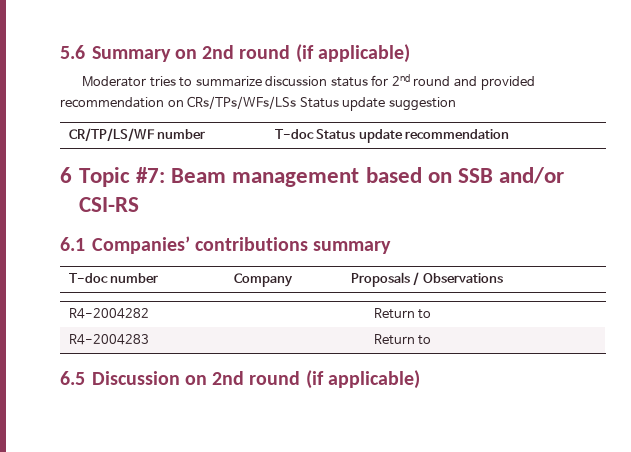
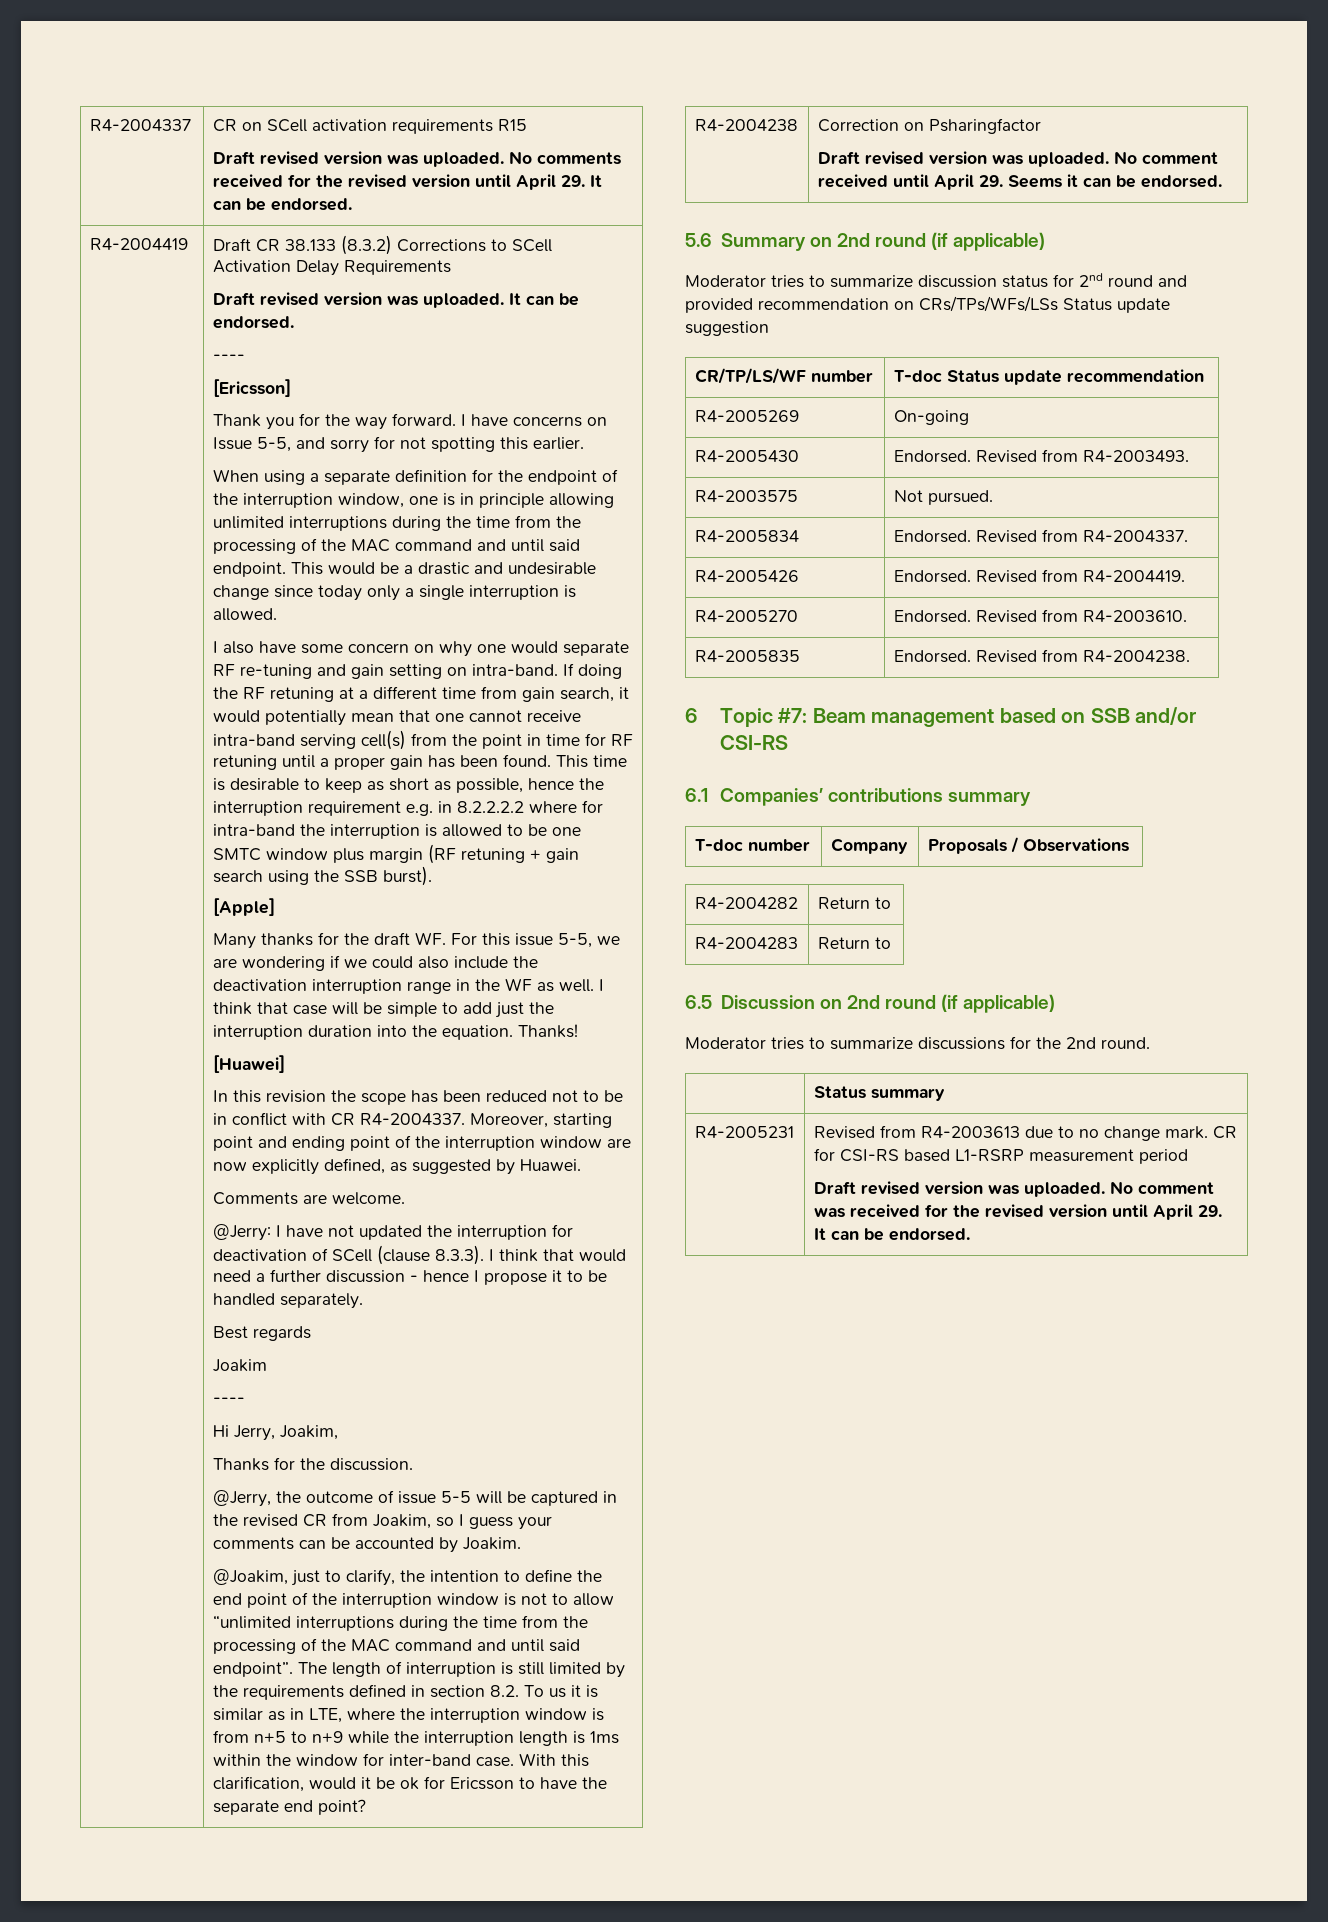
+ R4-2004337 | CR on SCell activation requirements R15
+ Draft revised version was uploaded. No comments received for the revised version until April 29. It can be endorsed.
+ R4-2004419 | Draft CR 38.133 (8.3.2) Corrections to SCell Activation Delay Requirements
+ Draft revised version was uploaded. It can be endorsed.
+ ----
+ [Ericsson]
+ Thank you for the way forward. I have concerns on Issue 5-5, and sorry for not spotting this earlier.
+ When using a separate definition for the endpoint of the interruption window, one is in principle allowing unlimited interruptions during the time from the processing of the MAC command and until said endpoint. This would be a drastic and undesirable change since today only a single interruption is allowed.
+ I also have some concern on why one would separate RF re-tuning and gain setting on intra-band. If doing the RF retuning at a different time from gain search, it would potentially mean that one cannot receive intra-band serving cell(s) from the point in time for RF retuning until a proper gain has been found. This time is desirable to keep as short as possible, hence the interruption requirement e.g. in 8.2.2.2.2 where for intra-band the interruption is allowed to be one SMTC window plus margin (RF retuning + gain search using the SSB burst).
+ [Apple]
+ Many thanks for the draft WF. For this issue 5-5, we are wondering if we could also include the deactivation interruption range in the WF as well. I think that case will be simple to add just the interruption duration into the equation. Thanks!
+ [Huawei]
+ In this revision the scope has been reduced not to be in conflict with CR R4-2004337. Moreover, starting point and ending point of the interruption window are now explicitly defined, as suggested by Huawei.
+ Comments are welcome.
+ @Jerry: I have not updated the interruption for deactivation of SCell (clause 8.3.3). I think that would need a further discussion - hence I propose it to be handled separately.
+ Best regards
+ Joakim
+ ----
+ Hi Jerry, Joakim,
+ Thanks for the discussion.
+ @Jerry, the outcome of issue 5-5 will be captured in the revised CR from Joakim, so I guess your comments can be accounted by Joakim.
+ @Joakim, just to clarify, the intention to define the end point of the interruption window is not to allow “unlimited interruptions during the time from the processing of the MAC command and until said endpoint”. The length of interruption is still limited by the requirements defined in section 8.2. To us it is similar as in LTE, where the interruption window is from n+5 to n+9 while the interruption length is 1ms within the window for inter-band case. With this clarification, would it be ok for Ericsson to have the separate end point?
+ R4-2004238 | Correction on Psharingfactor
+ Draft revised version was uploaded. No comment received until April 29. Seems it can be endorsed.
+ R4-2005269 | On-going
+ R4-2005430 | Endorsed. Revised from R4-2003493.
+ R4-2003575 | Not pursued.
+ R4-2005834 | Endorsed. Revised from R4-2004337.
+ R4-2005426 | Endorsed. Revised from R4-2004419.
+ R4-2005270 | Endorsed. Revised from R4-2003610.
+ R4-2005835 | Endorsed. Revised from R4-2004238.
+ Moderator tries to summarize discussions for the 2nd round.
+ | Status summary
+ R4-2005231 | Revised from R4-2003613 due to no change mark. CR for CSI-RS based L1-RSRP measurement period
+ Draft revised version was uploaded. No comment was received for the revised version until April 29. It can be endorsed.

